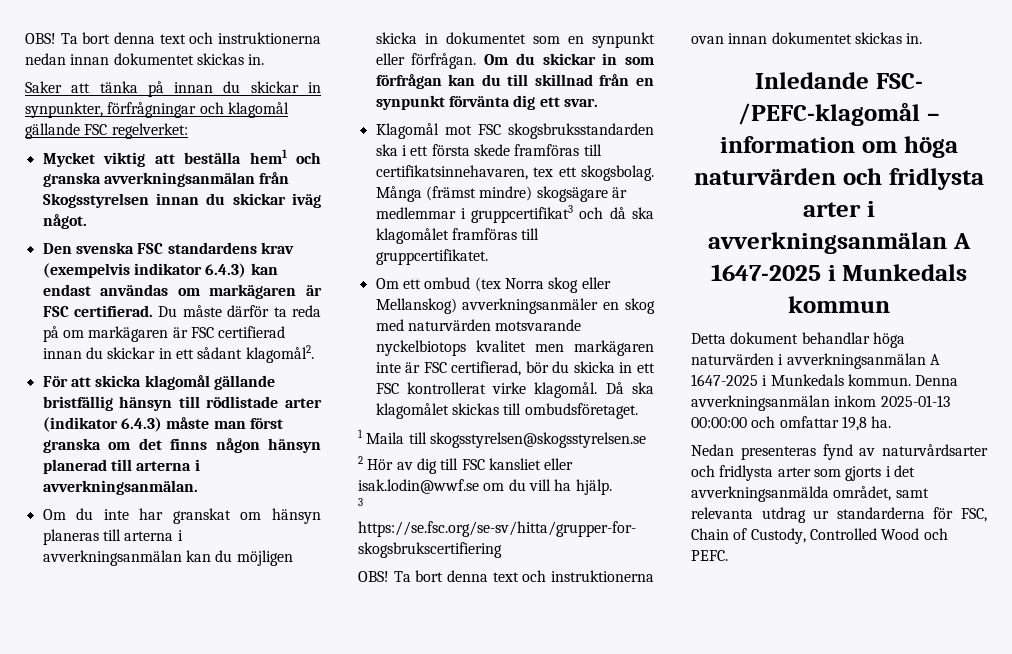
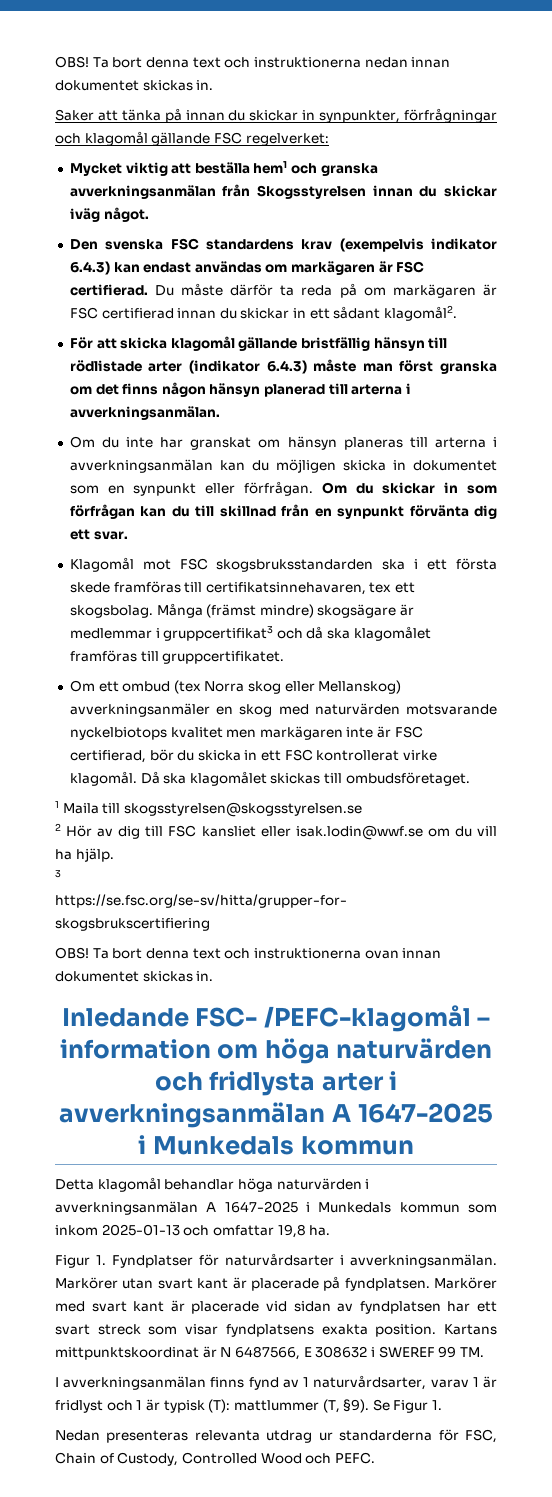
- Detta dokument behandlar höga naturvärden i avverkningsanmälan A 1647-2025 i Munkedals kommun. Denna avverkningsanmälan inkom 2025-01-13 00:00:00 och omfattar 19,8 ha.
+ Detta klagomål behandlar höga naturvärden i avverkningsanmälan A 1647-2025 i Munkedals kommun som inkom 2025-01-13 och omfattar 19,8 ha.
- Nedan presenteras fynd av naturvårdsarter och fridlysta arter som gjorts i det avverkningsanmälda området, samt relevanta utdrag ur standarderna för FSC, Chain of Custody, Controlled Wood och PEFC.
+ Figur 1. Fyndplatser för naturvårdsarter i avverkningsanmälan. Markörer utan svart kant är placerade på fyndplatsen. Markörer med svart kant är placerade vid sidan av fyndplatsen har ett svart streck som visar fyndplatsens exakta position. Kartans mittpunktskoordinat är N 6487566, E 308632 i SWEREF 99 TM.
+ I avverkningsanmälan finns fynd av 1 naturvårdsarter, varav 1 är fridlyst och 1 är typisk (T): mattlummer (T, §9). Se Figur 1.
+ Nedan presenteras relevanta utdrag ur standarderna för FSC, Chain of Custody, Controlled Wood och PEFC.

